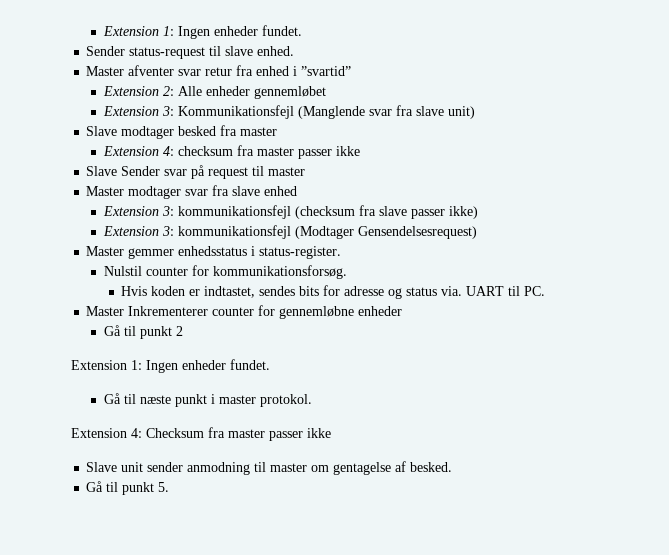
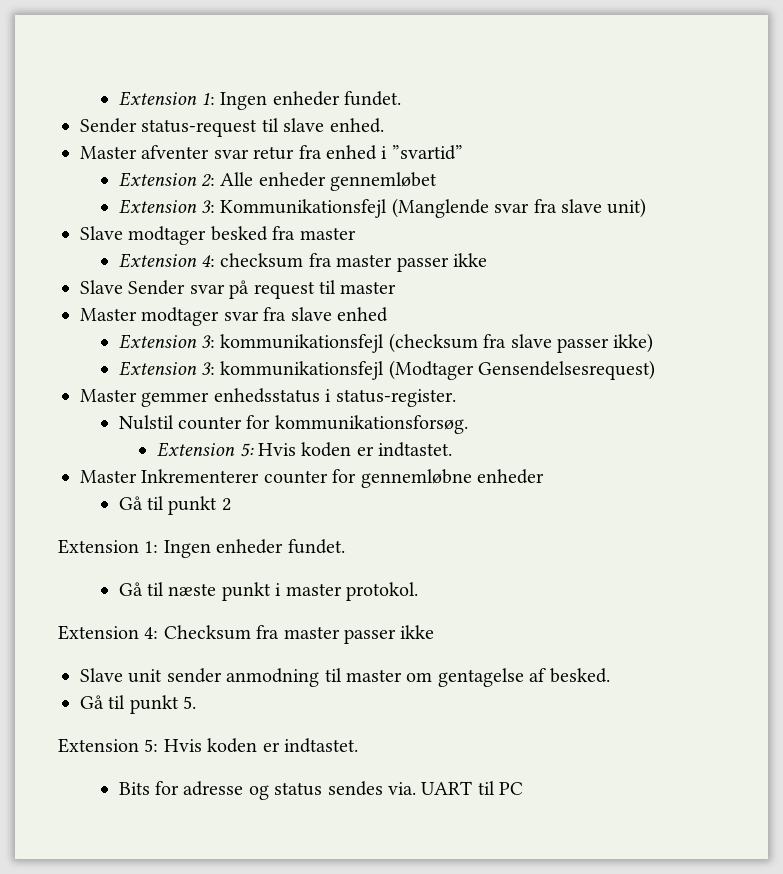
  Nulstil counter for kommunikationsforsøg.
- Hvis koden er indtastet, sendes bits for adresse og status via. UART til PC.
+ Extension 5: Hvis koden er indtastet.
  Gå til punkt 5.
+ Extension 5: Hvis koden er indtastet.
+ Bits for adresse og status sendes via. UART til PC

